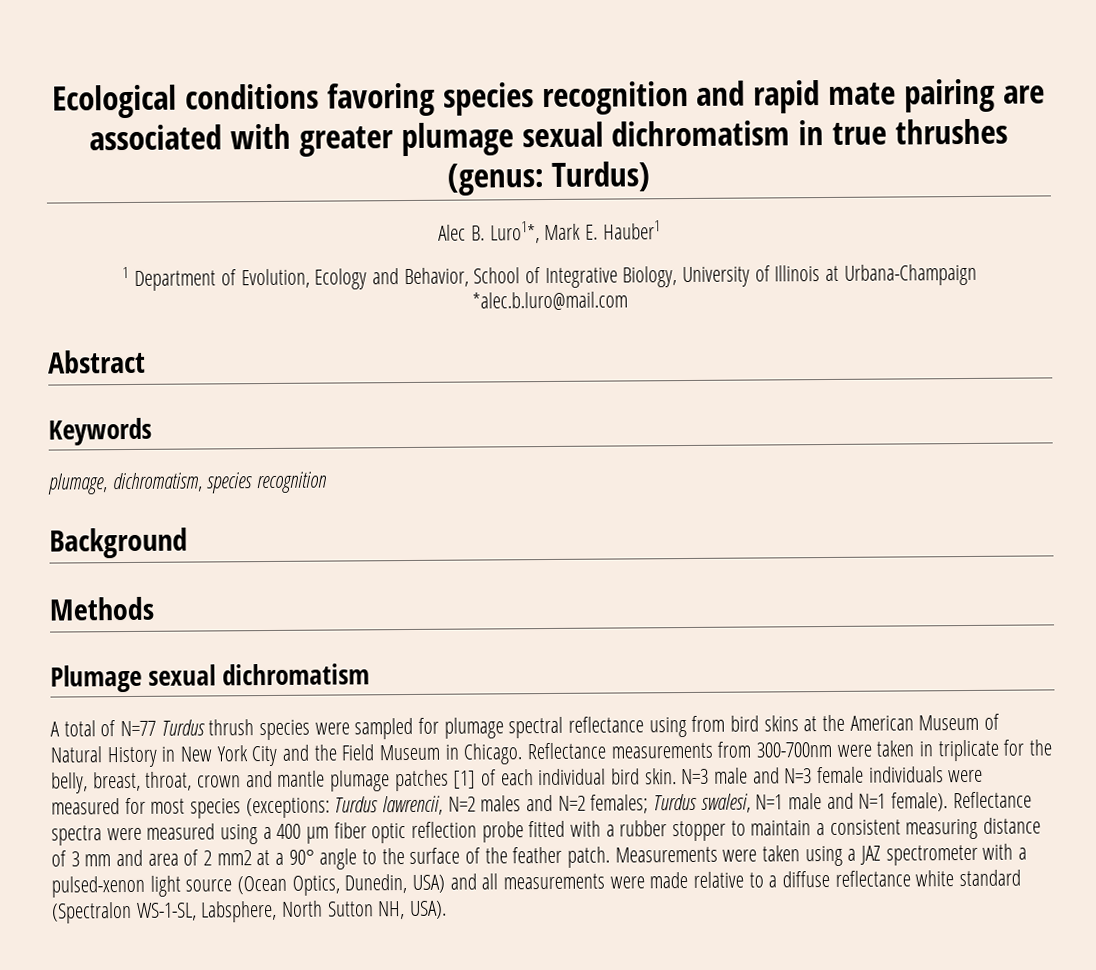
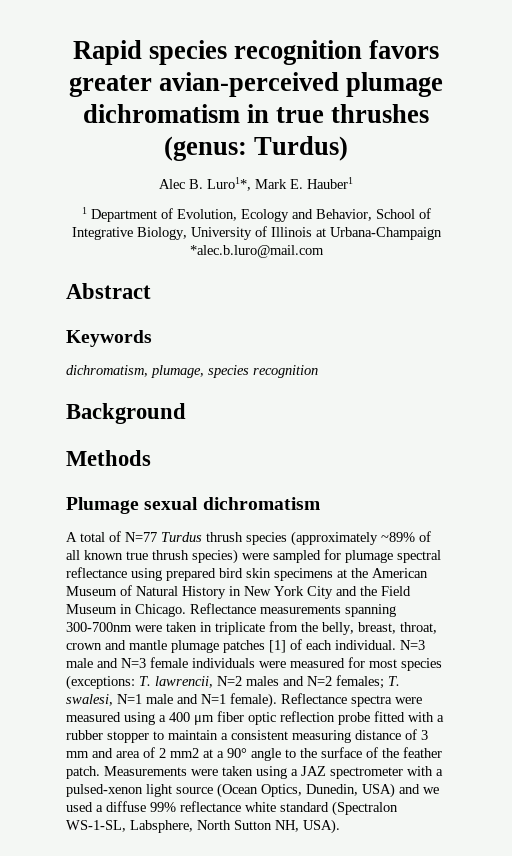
- Ecological conditions favoring species recognition and rapid mate pairing are associated with greater plumage sexual dichromatism in true thrushes (genus: Turdus)
+ Rapid species recognition favors greater avian-perceived plumage dichromatism in true thrushes (genus: Turdus)
- plumage, dichromatism, species recognition
+ dichromatism, plumage, species recognition
- A total of N=77 Turdus thrush species were sampled for plumage spectral reflectance using from bird skins at the American Museum of Natural History in New York City and the Field Museum in Chicago.
+ A total of N=77 Turdus thrush species (approximately ~89% of all known true thrush species) were sampled for plumage spectral reflectance using prepared bird skin specimens at the American Museum of Natural History in New York City and the Field Museum in Chicago.
- Reflectance measurements from 300-700nm were taken in triplicate for the belly, breast, throat, crown and mantle plumage patches [1] of each individual bird skin.
+ Reflectance measurements spanning 300-700nm were taken in triplicate from the belly, breast, throat, crown and mantle plumage patches [1] of each individual.
- N=3 male and N=3 female individuals were measured for most species (exceptions: Turdus lawrencii, N=2 males and N=2 females; Turdus swalesi, N=1 male and N=1 female).
+ N=3 male and N=3 female individuals were measured for most species (exceptions: T. lawrencii, N=2 males and N=2 females; T. swalesi, N=1 male and N=1 female).
- Measurements were taken using a JAZ spectrometer with a pulsed-xenon light source (Ocean Optics, Dunedin, USA) and all measurements were made relative to a diffuse reflectance white standard (Spectralon WS-1-SL, Labsphere, North Sutton NH, USA).
+ Measurements were taken using a JAZ spectrometer with a pulsed-xenon light source (Ocean Optics, Dunedin, USA) and we used a diffuse 99% reflectance white standard (Spectralon WS-1-SL, Labsphere, North Sutton NH, USA).

